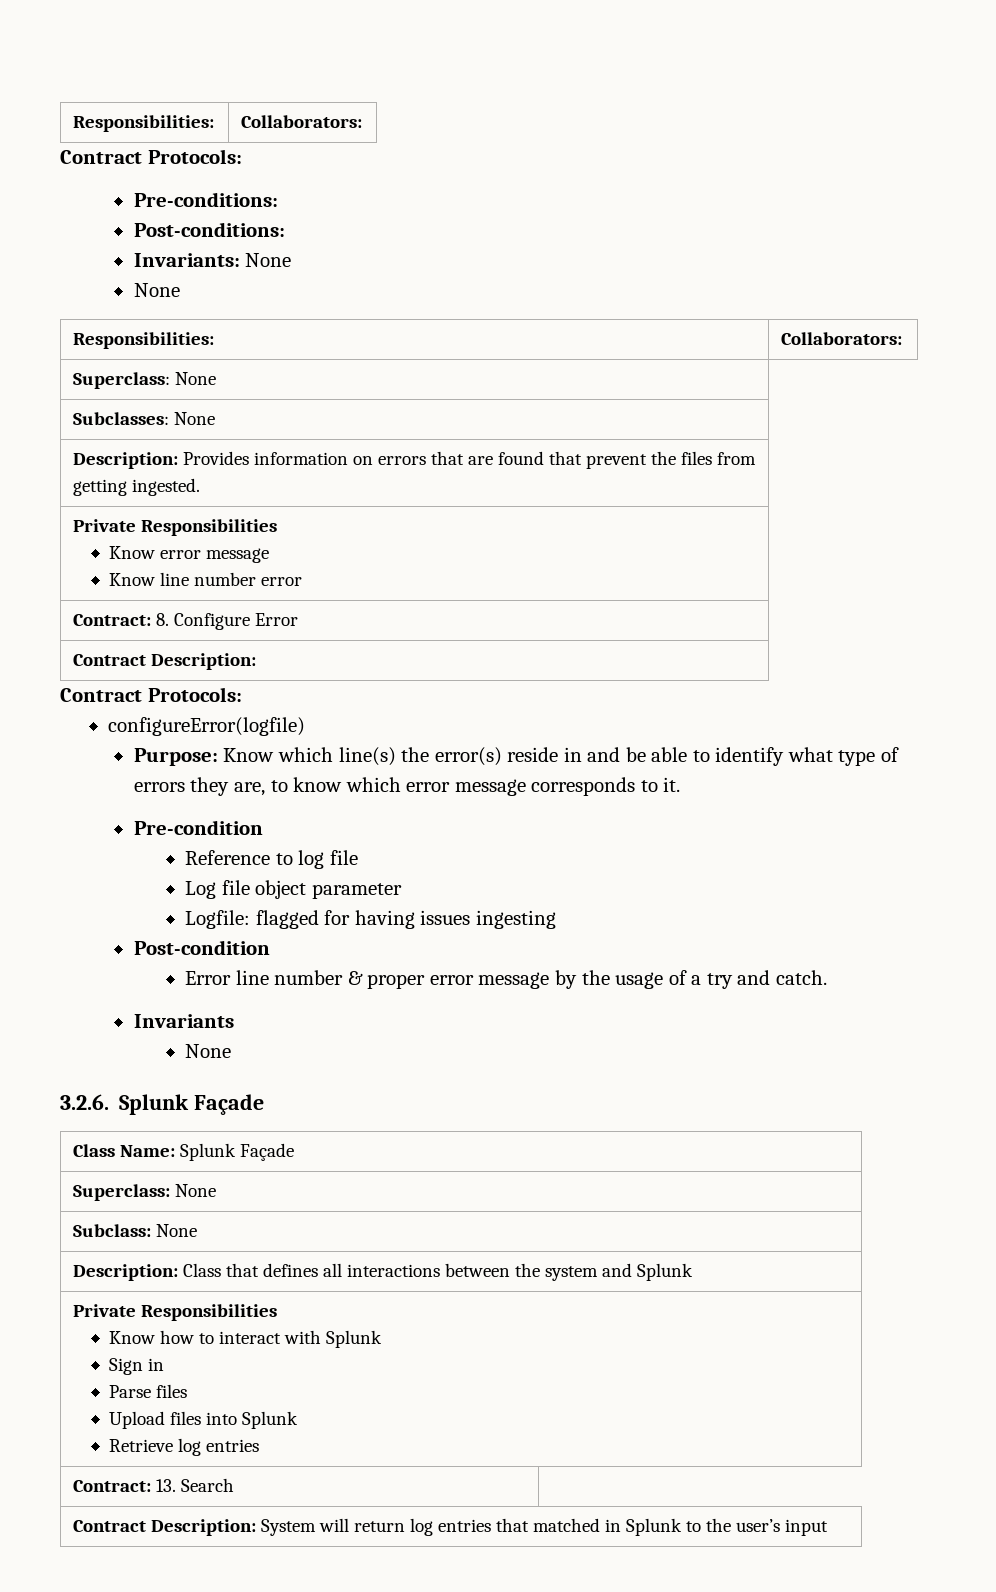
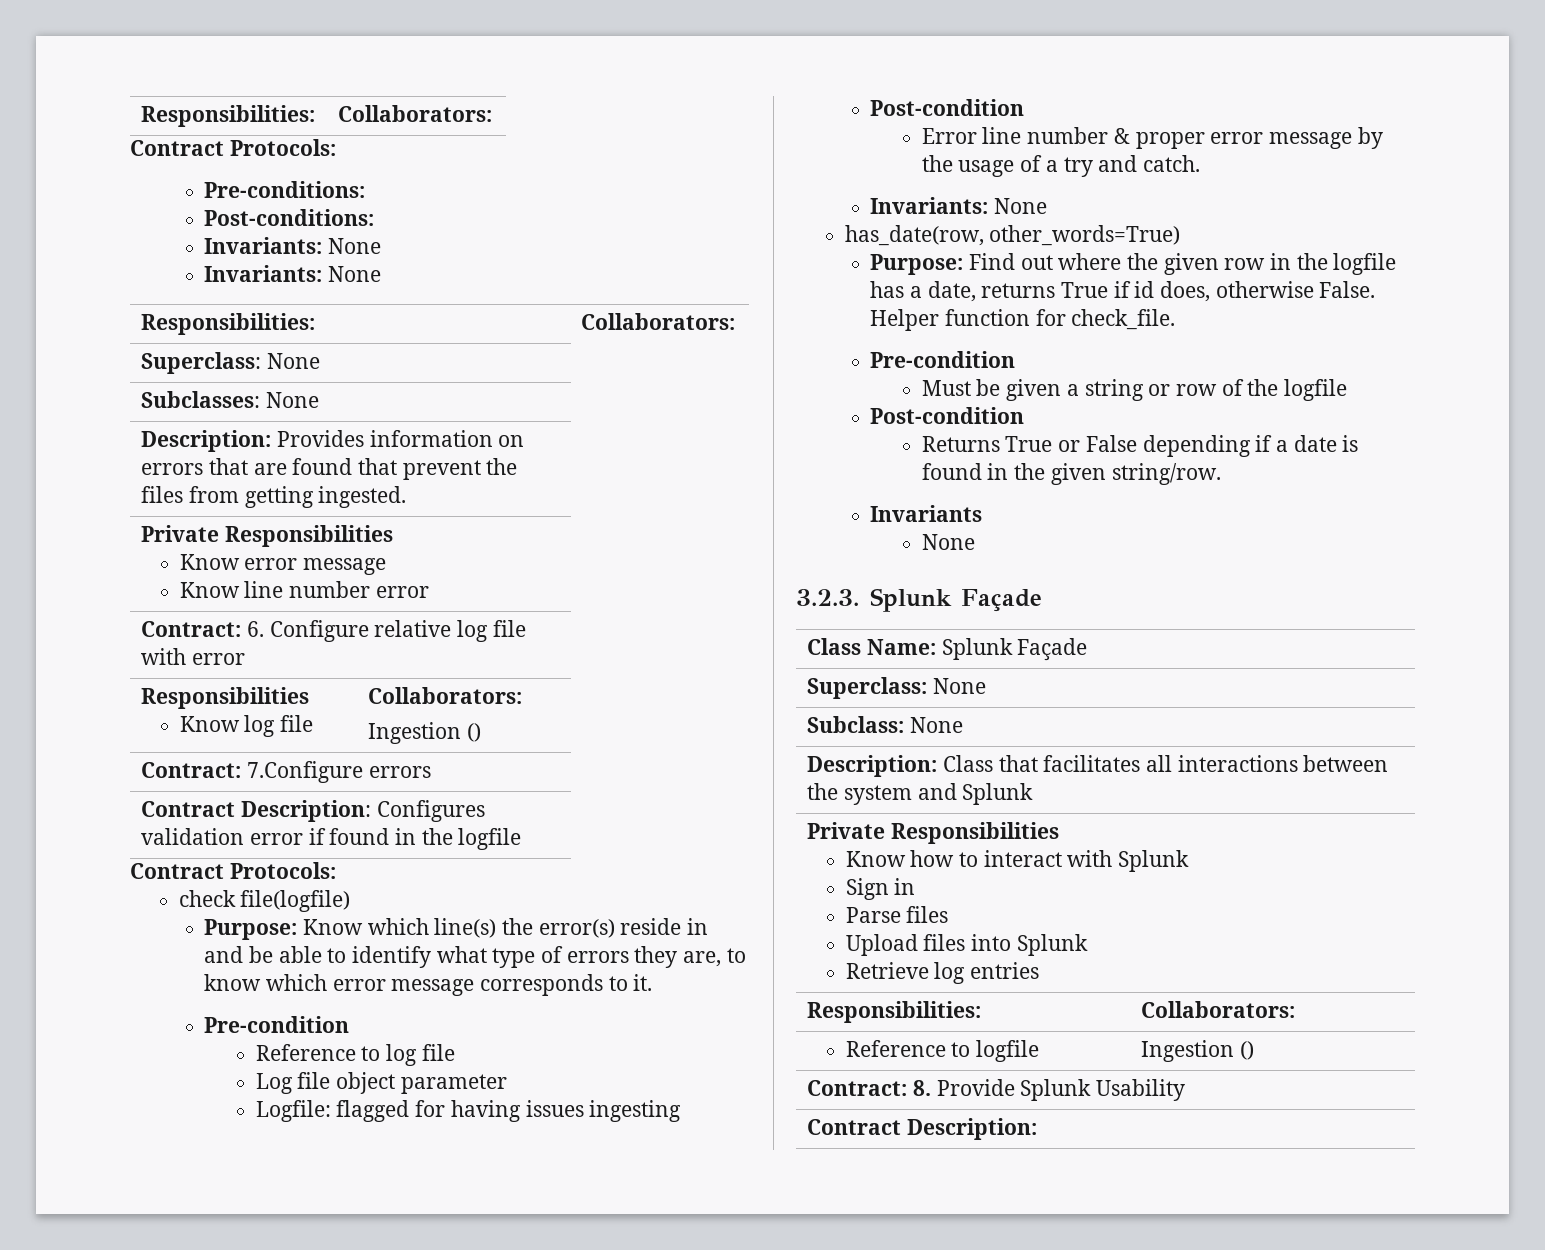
  Post-conditions:
  Invariants: None
- None
+ Invariants: None
- Contract: 8. Configure Error
- Contract Description:
+ Contract: 6. Configure relative log file with error
+ Responsibilities
+ Know log file | Collaborators:
+ Ingestion ()
+ Contract: 7.Configure errors
+ Contract Description: Configures validation error if found in the logfile
  Contract Protocols:
- configureError(logfile)
+ check file(logfile)
  Error line number & proper error message by the usage of a try and catch.
+ Invariants: None
+ has_date(row, other_words=True)
+ Purpose: Find out where the given row in the logfile has a date, returns True if id does, otherwise False. Helper function for check_file.
+ Pre-condition
+ Must be given a string or row of the logfile
+ Post-condition
+ Returns True or False depending if a date is found in the given string/row.
- 3.2.6. Splunk Façade
+ 3.2.3. Splunk Façade
- Description: Class that defines all interactions between the system and Splunk
+ Description: Class that facilitates all interactions between the system and Splunk
  Private Responsibilities
  Know how to interact with Splunk
  Sign in
  Parse files
  Upload files into Splunk
  Retrieve log entries
- Contract: 13. Search
- Contract Description: System will return log entries that matched in Splunk to the user’s input
+ Responsibilities: | Collaborators:
+ Reference to logfile | Ingestion ()
+ Contract: 8. Provide Splunk Usability
+ Contract Description:

